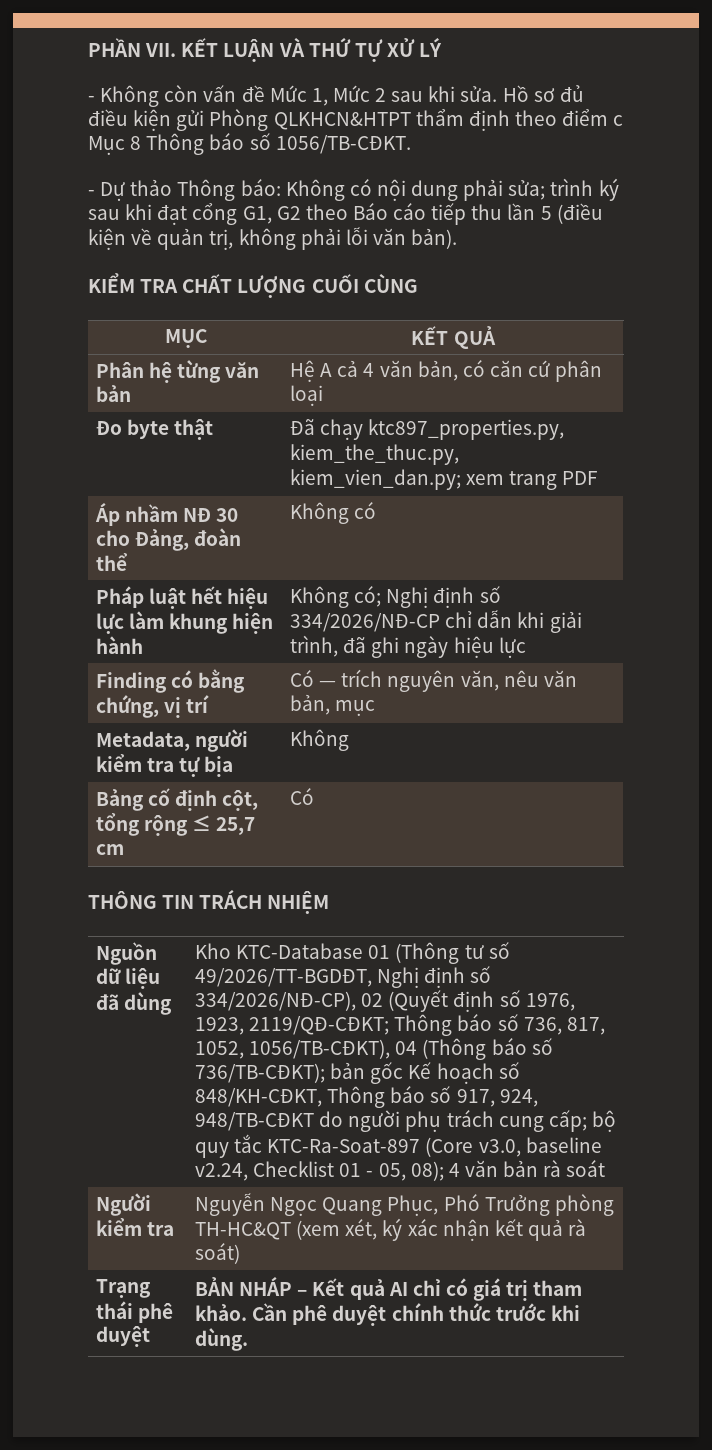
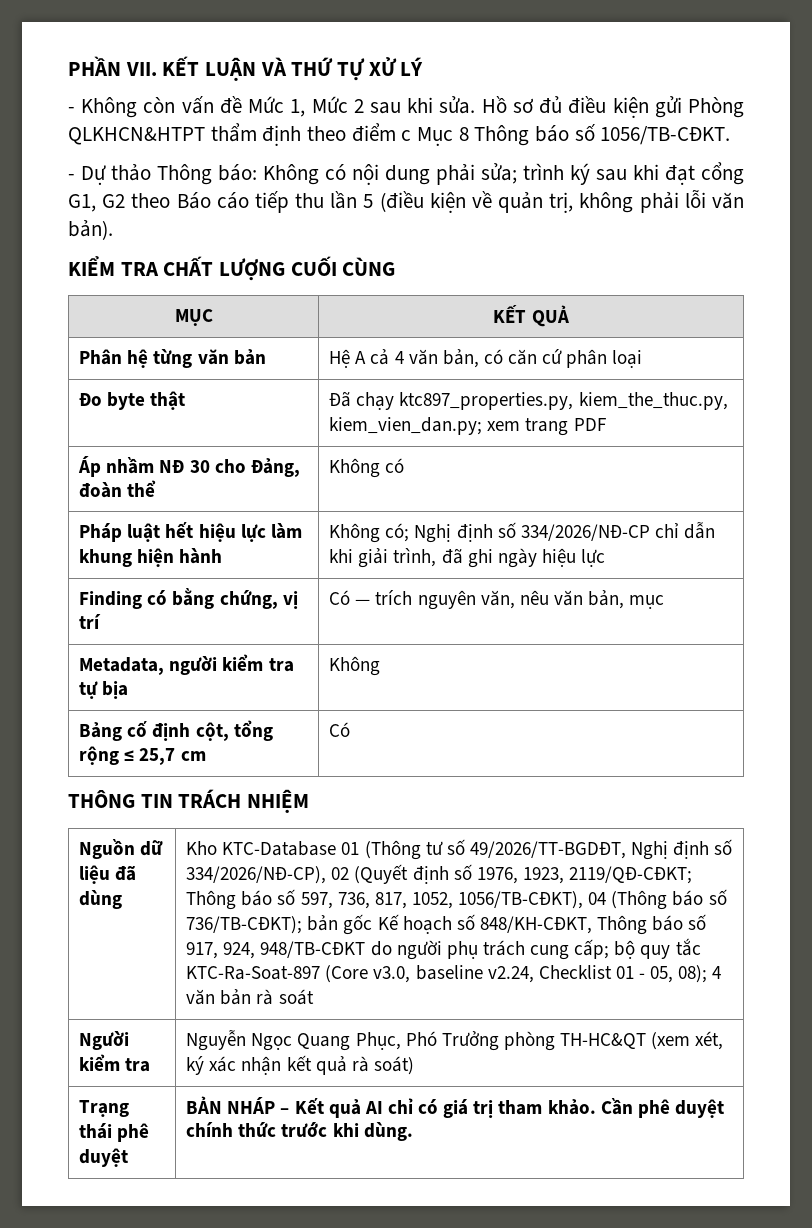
- Thông báo số 736, 817, 1052, 1056/TB-CĐKT), 04 (Thông báo số 736/TB-CĐKT);
+ Thông báo số 597, 736, 817, 1052, 1056/TB-CĐKT), 04 (Thông báo số 736/TB-CĐKT);

